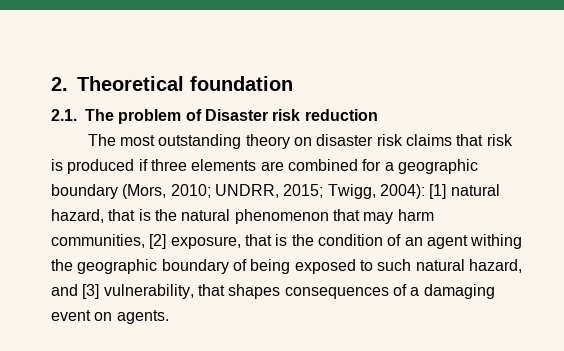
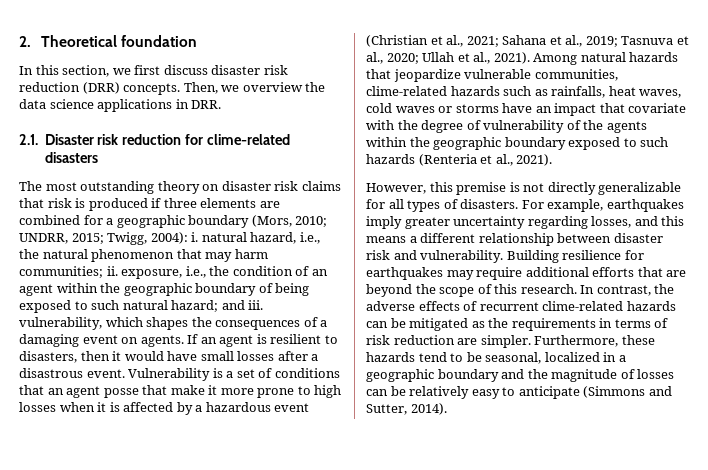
- 2.1. The problem of Disaster risk reduction
+ In this section, we first discuss disaster risk reduction (DRR) concepts. Then, we overview the data science applications in DRR.
+ 2.1. Disaster risk reduction for clime-related disasters
- The most outstanding theory on disaster risk claims that risk is produced if three elements are combined for a geographic boundary (Mors, 2010; UNDRR, 2015; Twigg, 2004): [1] natural hazard, that is the natural phenomenon that may harm communities, [2] exposure, that is the condition of an agent withing the geographic boundary of being exposed to such natural hazard, and [3] vulnerability, that shapes consequences of a damaging event on agents.
+ The most outstanding theory on disaster risk claims that risk is produced if three elements are combined for a geographic boundary (Mors, 2010; UNDRR, 2015; Twigg, 2004): i. natural hazard, i.e., the natural phenomenon that may harm communities; ii. exposure, i.e., the condition of an agent within the geographic boundary of being exposed to such natural hazard; and iii. vulnerability, which shapes the consequences of a damaging event on agents.
+ If an agent is resilient to disasters, then it would have small losses after a disastrous event. Vulnerability is a set of conditions that an agent posse that make it more prone to high losses when it is affected by a hazardous event (Christian et al., 2021; Sahana et al., 2019; Tasnuva et al., 2020; Ullah et al., 2021). Among natural hazards that jeopardize vulnerable communities, clime-related hazards such as rainfalls, heat waves, cold waves or storms have an impact that covariate with the degree of vulnerability of the agents within the geographic boundary exposed to such hazards (Renteria et al., 2021).
+ However, this premise is not directly generalizable for all types of disasters. For example, earthquakes imply greater uncertainty regarding losses, and this means a different relationship between disaster risk and vulnerability. Building resilience for earthquakes may require additional efforts that are beyond the scope of this research. In contrast, the adverse effects of recurrent clime-related hazards can be mitigated as the requirements in terms of risk reduction are simpler. Furthermore, these hazards tend to be seasonal, localized in a geographic boundary and the magnitude of losses can be relatively easy to anticipate (Simmons and Sutter, 2014).

